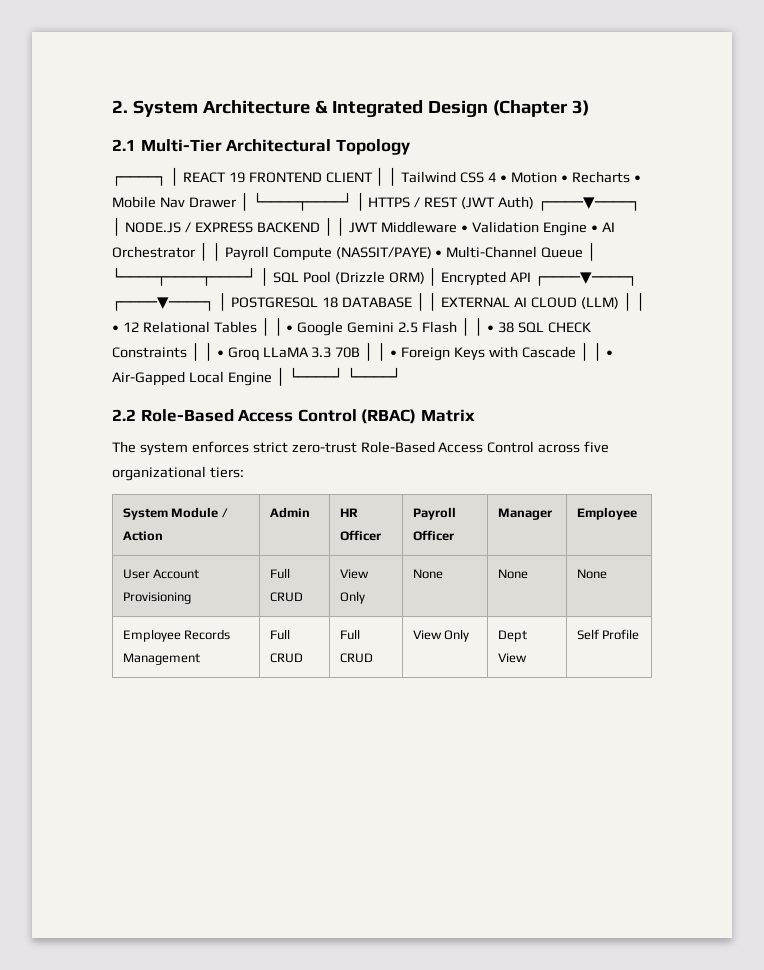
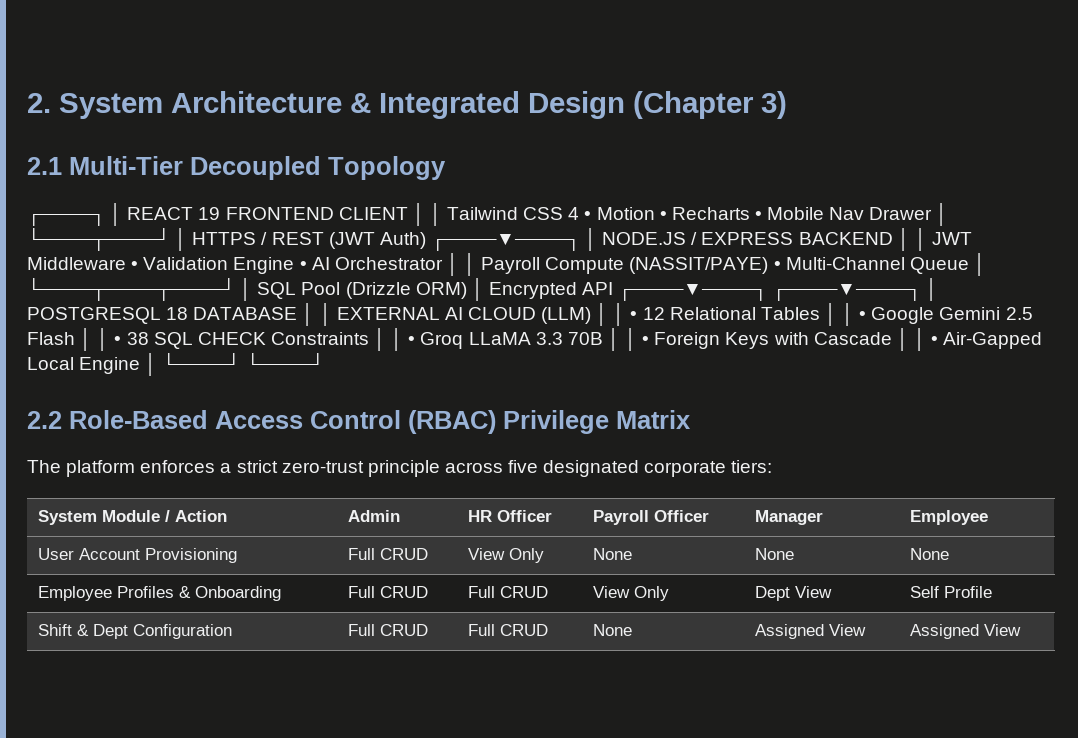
- 2.1 Multi-Tier Architectural Topology
+ 2.1 Multi-Tier Decoupled Topology
- 2.2 Role-Based Access Control (RBAC) Matrix
+ 2.2 Role-Based Access Control (RBAC) Privilege Matrix
- The system enforces strict zero-trust Role-Based Access Control across five organizational tiers:
+ The platform enforces a strict zero-trust principle across five designated corporate tiers:
- Employee Records Management | Full CRUD | Full CRUD | View Only | Dept View | Self Profile
+ Employee Profiles & Onboarding | Full CRUD | Full CRUD | View Only | Dept View | Self Profile
+ Shift & Dept Configuration | Full CRUD | Full CRUD | None | Assigned View | Assigned View

